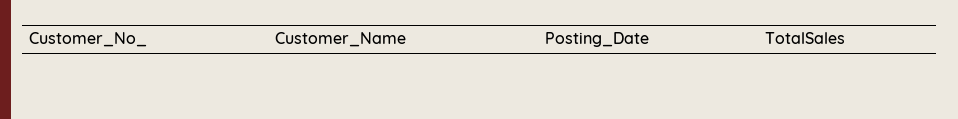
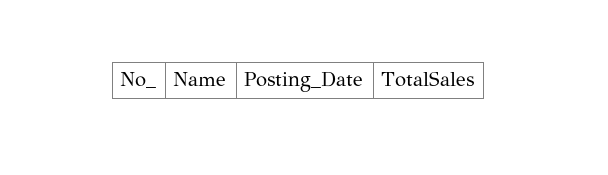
- Customer_No_ | Customer_Name | Posting_Date | TotalSales
+ No_ | Name | Posting_Date | TotalSales

